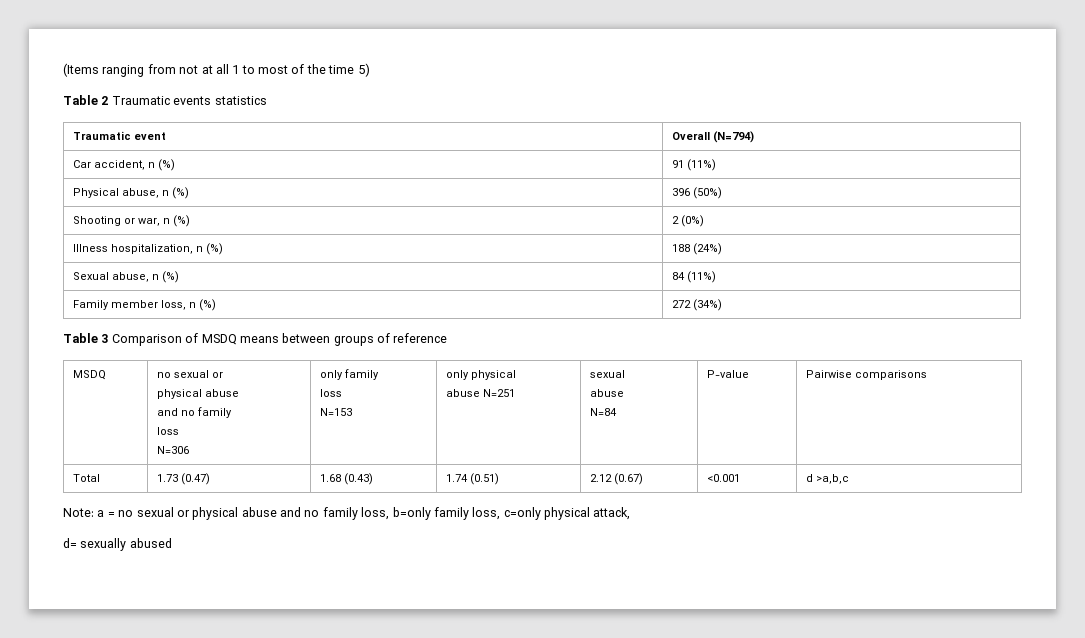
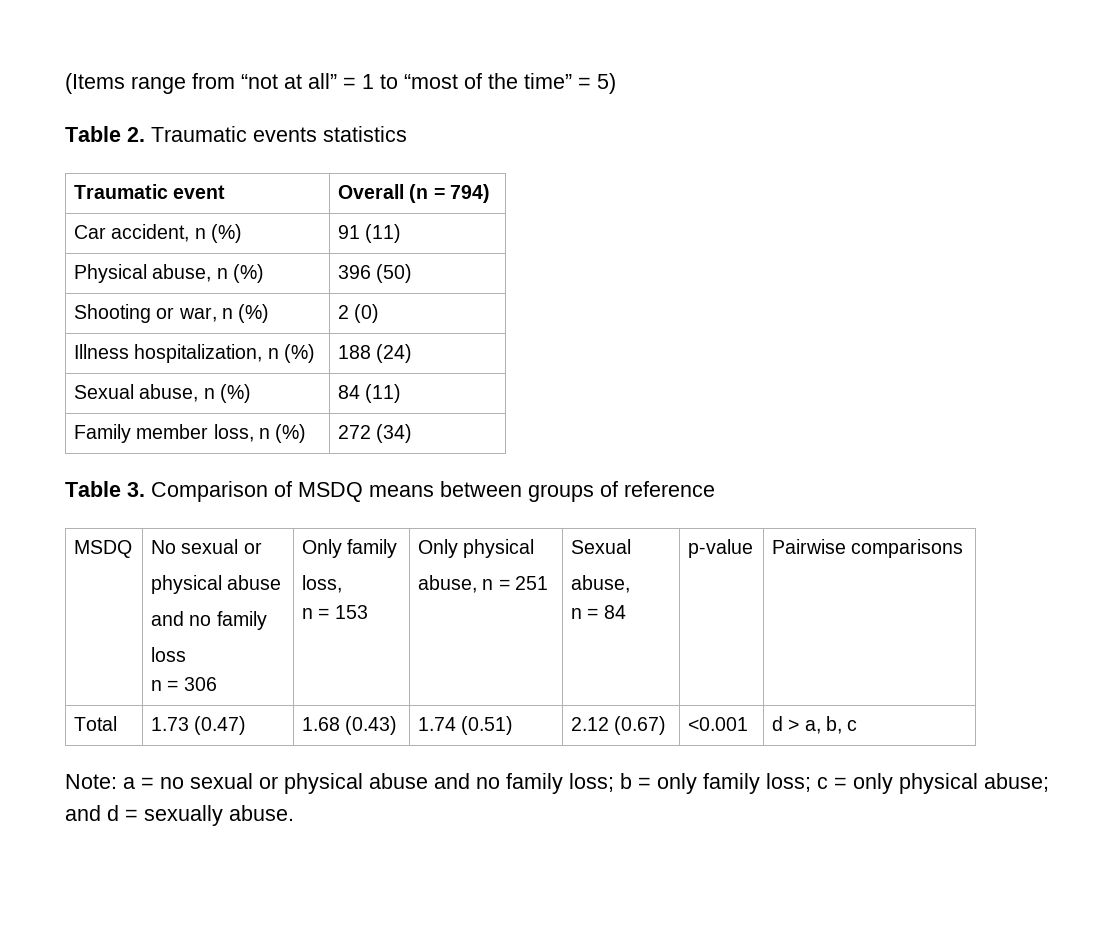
- (Items ranging from not at all 1 to most of the time 5)
+ (Items range from “not at all” = 1 to “most of the time” = 5)
- Table 2 Traumatic events statistics
+ Table 2. Traumatic events statistics
- Traumatic event | Overall (N=794)
+ Traumatic event | Overall (n = 794)
- Car accident, n (%) | 91 (11%)
+ Car accident, n (%) | 91 (11)
- Physical abuse, n (%) | 396 (50%)
+ Physical abuse, n (%) | 396 (50)
- Shooting or war, n (%) | 2 (0%)
+ Shooting or war, n (%) | 2 (0)
- Illness hospitalization, n (%) | 188 (24%)
+ Illness hospitalization, n (%) | 188 (24)
- Sexual abuse, n (%) | 84 (11%)
+ Sexual abuse, n (%) | 84 (11)
- Family member loss, n (%) | 272 (34%)
- Table 3 Comparison of MSDQ means between groups of reference
+ Family member loss, n (%) | 272 (34)
+ Table 3. Comparison of MSDQ means between groups of reference
- MSDQ | no sexual or
+ MSDQ | No sexual or
  physical abuse
  and no family
  loss
- N=306 | only family
- loss
- N=153 | only physical
- abuse N=251 | sexual
- abuse
- N=84 | P-value | Pairwise comparisons
+ n = 306 | Only family
+ loss,
+ n = 153 | Only physical
+ abuse, n = 251 | Sexual
+ abuse,
+ n = 84 | p-value | Pairwise comparisons
- Total | 1.73 (0.47) | 1.68 (0.43) | 1.74 (0.51) | 2.12 (0.67) | <0.001 | d >a,b,c
+ Total | 1.73 (0.47) | 1.68 (0.43) | 1.74 (0.51) | 2.12 (0.67) | <0.001 | d > a, b, c
- Note: a = no sexual or physical abuse and no family loss, b=only family loss, c=only physical attack,
- d= sexually abused
+ Note: a = no sexual or physical abuse and no family loss; b = only family loss; c = only physical abuse; and d = sexually abuse.

